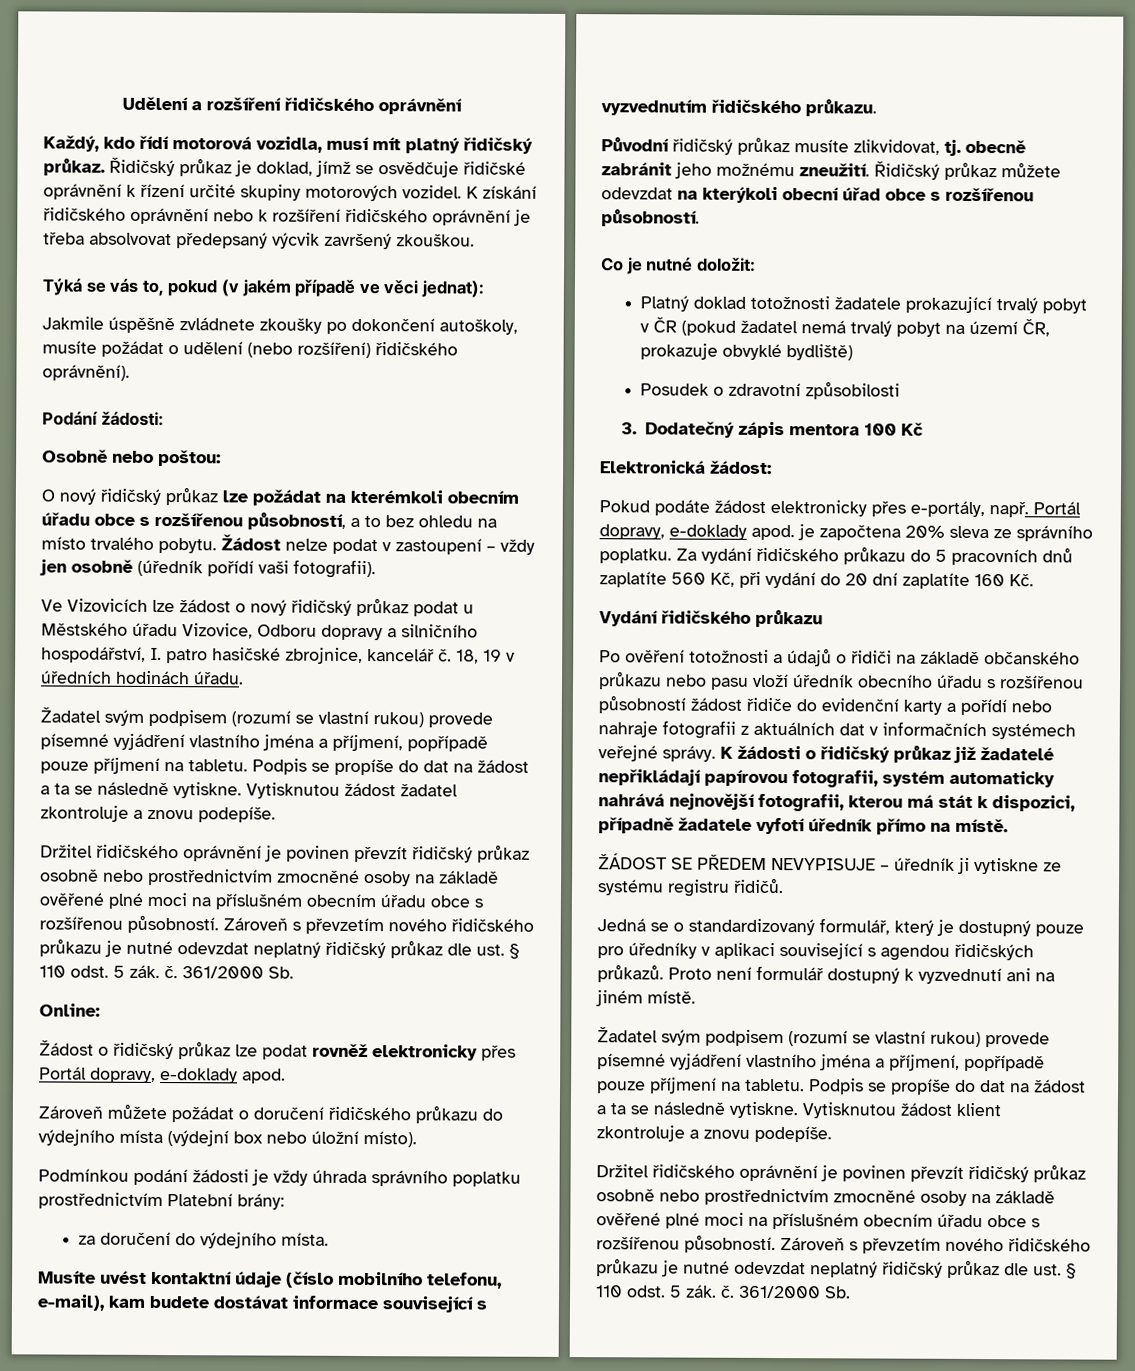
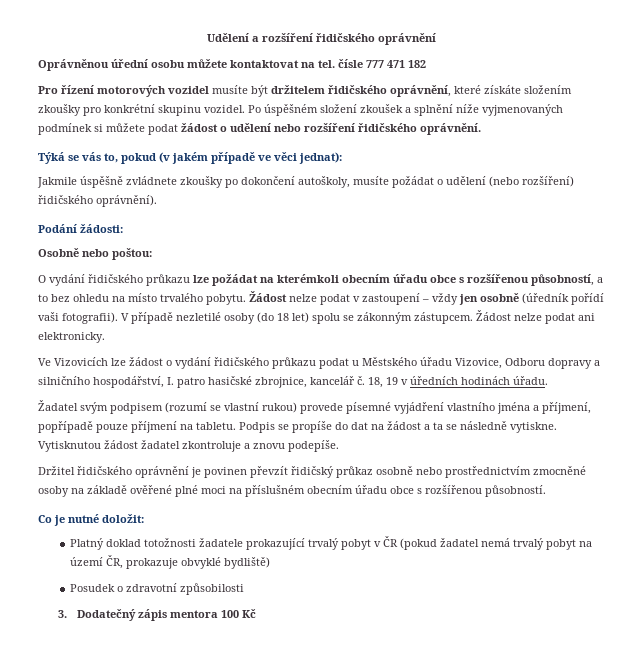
- Každý, kdo řídí motorová vozidla, musí mít platný řidičský průkaz. Řidičský průkaz je doklad, jímž se osvědčuje řidičské oprávnění k řízení určité skupiny motorových vozidel. K získání řidičského oprávnění nebo k rozšíření řidičského oprávnění je třeba absolvovat předepsaný výcvik završený zkouškou.
+ Oprávněnou úřední osobu můžete kontaktovat na tel. čísle 777 471 182
+ Pro řízení motorových vozidel musíte být držitelem řidičského oprávnění, které získáte složením zkoušky pro konkrétní skupinu vozidel. Po úspěšném složení zkoušek a splnění níže vyjmenovaných podmínek si můžete podat žádost o udělení nebo rozšíření řidičského oprávnění.
- O nový řidičský průkaz lze požádat na kterémkoli obecním úřadu obce s rozšířenou působností, a to bez ohledu na místo trvalého pobytu.
+ O vydání řidičského průkazu lze požádat na kterémkoli obecním úřadu obce s rozšířenou působností, a to bez ohledu na místo trvalého pobytu.
+ V případě nezletilé osoby (do 18 let) spolu se zákonným zástupcem. Žádost nelze podat ani elektronicky.
- Ve Vizovicích lze žádost o nový řidičský průkaz podat u Městského úřadu Vizovice, Odboru dopravy a silničního hospodářství, I. patro hasičské zbrojnice, kancelář č.
+ Ve Vizovicích lze žádost o vydání řidičského průkazu podat u Městského úřadu Vizovice, Odboru dopravy a silničního hospodářství, I. patro hasičské zbrojnice, kancelář č.
  Vytisknutou žádost žadatel zkontroluje a znovu podepíše.
- Držitel řidičského oprávnění je povinen převzít řidičský průkaz osobně nebo prostřednictvím zmocněné osoby na základě ověřené plné moci na příslušném obecním úřadu obce s rozšířenou působností. Zároveň s převzetím nového řidičského průkazu je nutné odevzdat neplatný řidičský průkaz dle ust. § 110 odst. 5 zák. č. 361/2000 Sb.
- Online:
- Žádost o řidičský průkaz lze podat rovněž elektronicky přes Portál dopravy, e-doklady apod.
- Zároveň můžete požádat o doručení řidičského průkazu do výdejního místa (výdejní box nebo úložní místo).
- Podmínkou podání žádosti je vždy úhrada správního poplatku prostřednictvím Platební brány:
- za doručení do výdejního místa.
- Musíte uvést kontaktní údaje (číslo mobilního telefonu, e-mail), kam budete dostávat informace související s vyzvednutím řidičského průkazu.
- Původní řidičský průkaz musíte zlikvidovat, tj. obecně zabránit jeho možnému zneužití. Řidičský průkaz můžete odevzdat na kterýkoli obecní úřad obce s rozšířenou působností.
+ Držitel řidičského oprávnění je povinen převzít řidičský průkaz osobně nebo prostřednictvím zmocněné osoby na základě ověřené plné moci na příslušném obecním úřadu obce s rozšířenou působností.
- Elektronická žádost:
- Pokud podáte žádost elektronicky přes e-portály, např. Portál dopravy, e-doklady apod. je započtena 20% sleva ze správního poplatku. Za vydání řidičského průkazu do 5 pracovních dnů zaplatíte 560 Kč, při vydání do 20 dní zaplatíte 160 Kč.
- Vydání řidičského průkazu
- Po ověření totožnosti a údajů o řidiči na základě občanského průkazu nebo pasu vloží úředník obecního úřadu s rozšířenou působností žádost řidiče do evidenční karty a pořídí nebo nahraje fotografii z aktuálních dat v informačních systémech veřejné správy. K žádosti o řidičský průkaz již žadatelé nepřikládají papírovou fotografii, systém automaticky nahrává nejnovější fotografii, kterou má stát k dispozici, případně žadatele vyfotí úředník přímo na místě.
- ŽÁDOST SE PŘEDEM NEVYPISUJE – úředník ji vytiskne ze systému registru řidičů.
- Jedná se o standardizovaný formulář, který je dostupný pouze pro úředníky v aplikaci související s agendou řidičských průkazů. Proto není formulář dostupný k vyzvednutí ani na jiném místě.
- Žadatel svým podpisem (rozumí se vlastní rukou) provede písemné vyjádření vlastního jména a příjmení, popřípadě pouze příjmení na tabletu. Podpis se propíše do dat na žádost a ta se následně vytiskne. Vytisknutou žádost klient zkontroluje a znovu podepíše.
- Držitel řidičského oprávnění je povinen převzít řidičský průkaz osobně nebo prostřednictvím zmocněné osoby na základě ověřené plné moci na příslušném obecním úřadu obce s rozšířenou působností. Zároveň s převzetím nového řidičského průkazu je nutné odevzdat neplatný řidičský průkaz dle ust. § 110 odst. 5 zák. č. 361/2000 Sb.

